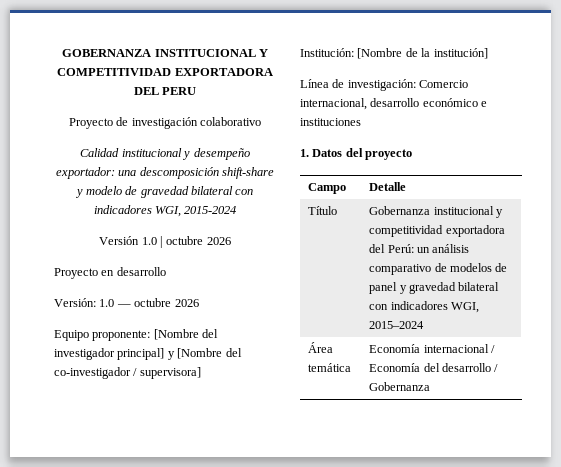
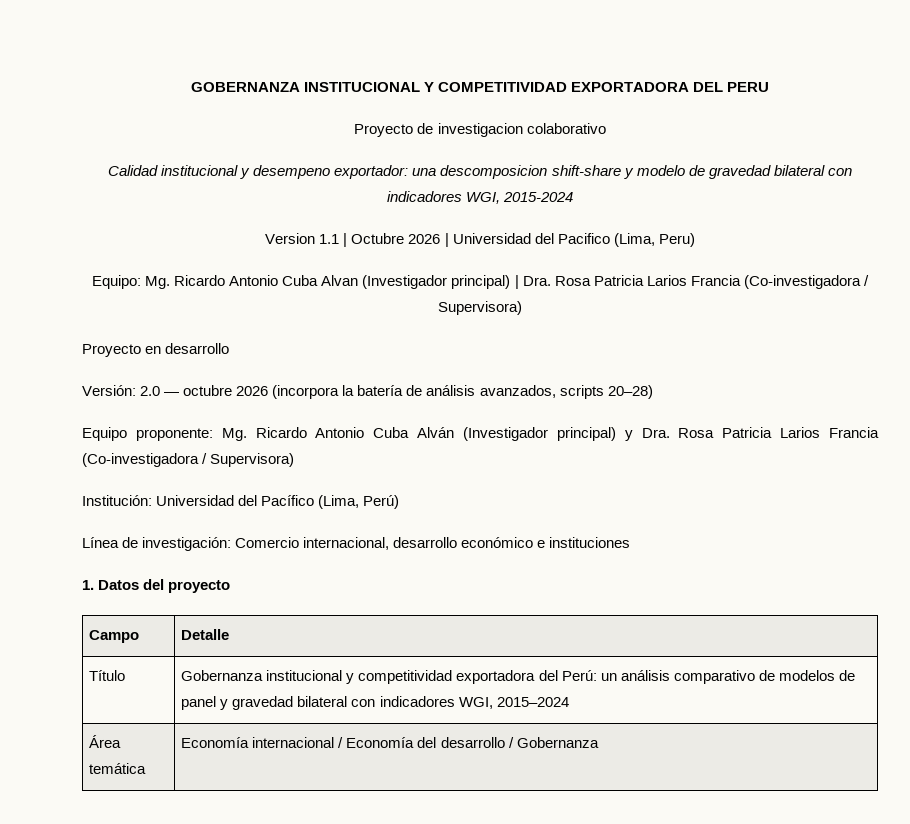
- Proyecto de investigación colaborativo
+ Proyecto de investigacion colaborativo
- Calidad institucional y desempeño exportador: una descomposición shift-share y modelo de gravedad bilateral con indicadores WGI, 2015-2024
+ Calidad institucional y desempeno exportador: una descomposicion shift-share y modelo de gravedad bilateral con indicadores WGI, 2015-2024
- Versión 1.0 | octubre 2026
+ Version 1.1 | Octubre 2026 | Universidad del Pacifico (Lima, Peru)
+ Equipo: Mg. Ricardo Antonio Cuba Alvan (Investigador principal) | Dra. Rosa Patricia Larios Francia (Co-investigadora / Supervisora)
- Versión: 1.0 — octubre 2026
- Equipo proponente: [Nombre del investigador principal] y [Nombre del co-investigador / supervisora]
- Institución: [Nombre de la institución]
+ Versión: 2.0 — octubre 2026 (incorpora la batería de análisis avanzados, scripts 20–28)
+ Equipo proponente: Mg. Ricardo Antonio Cuba Alván (Investigador principal) y Dra. Rosa Patricia Larios Francia (Co-investigadora / Supervisora)
+ Institución: Universidad del Pacífico (Lima, Perú)

